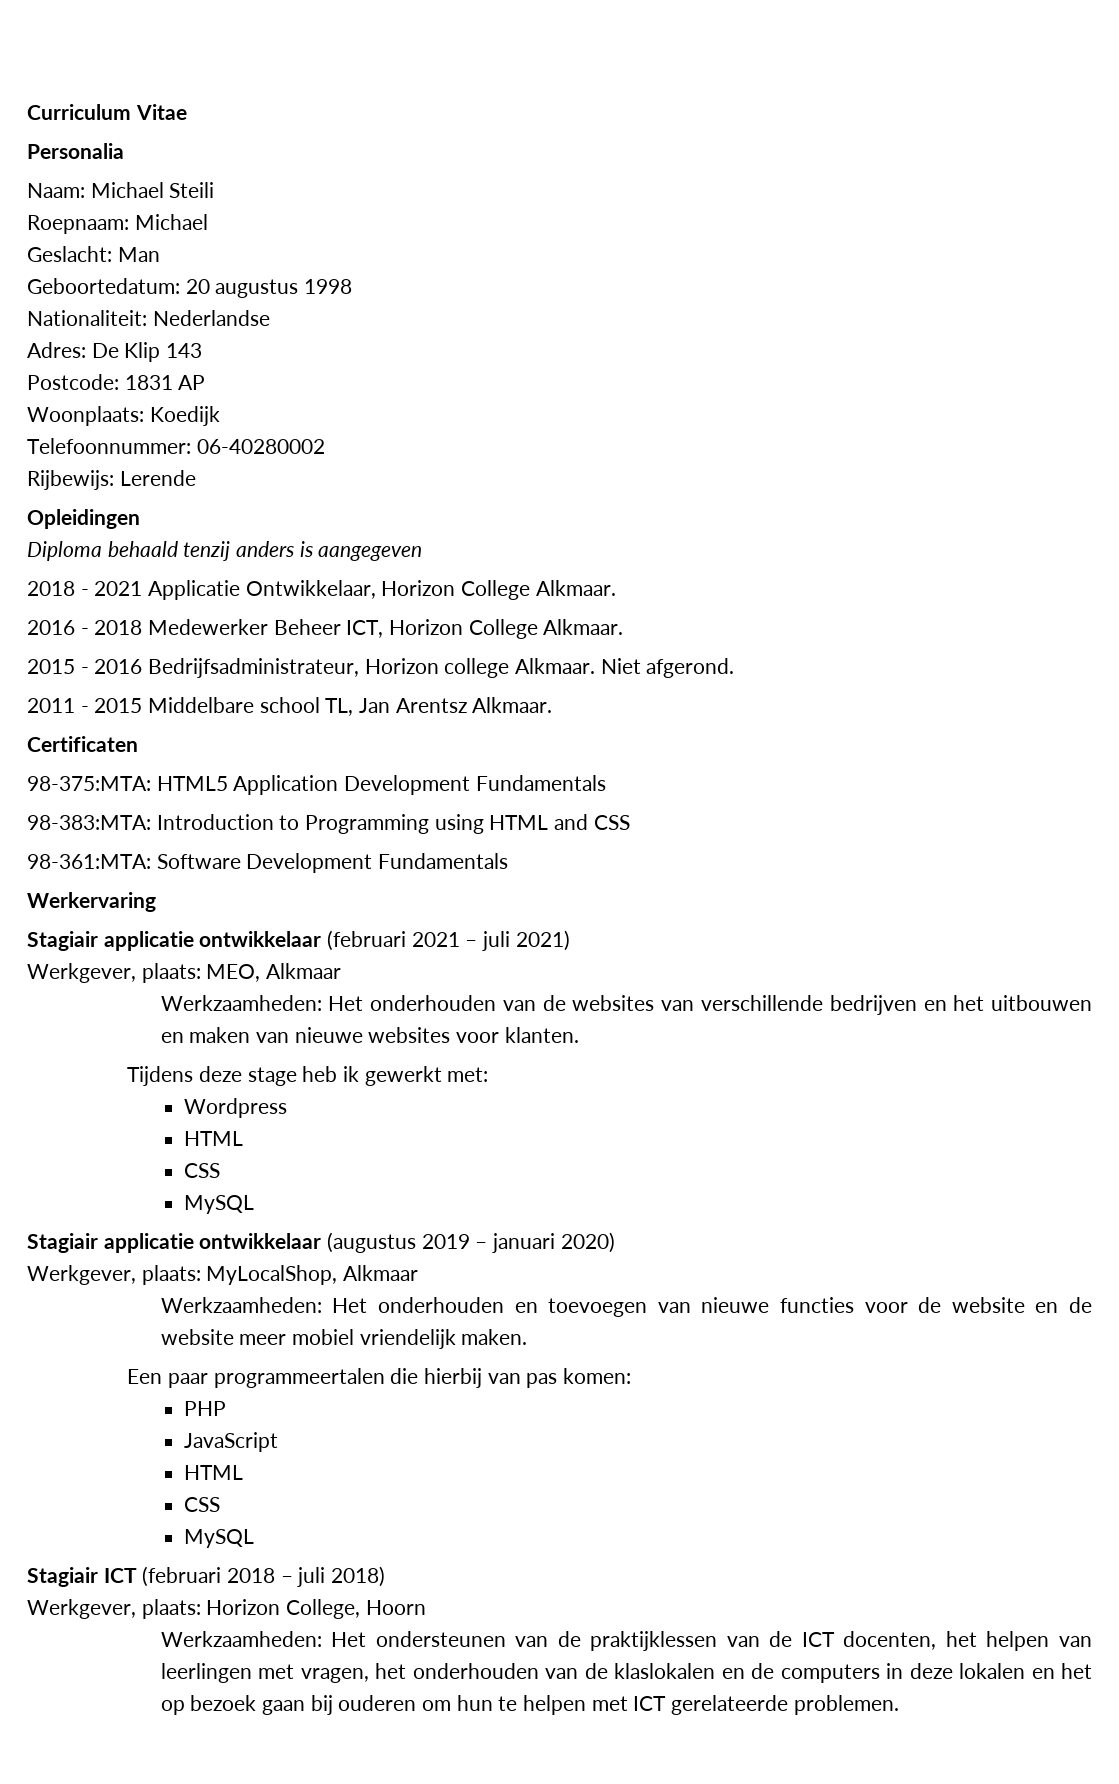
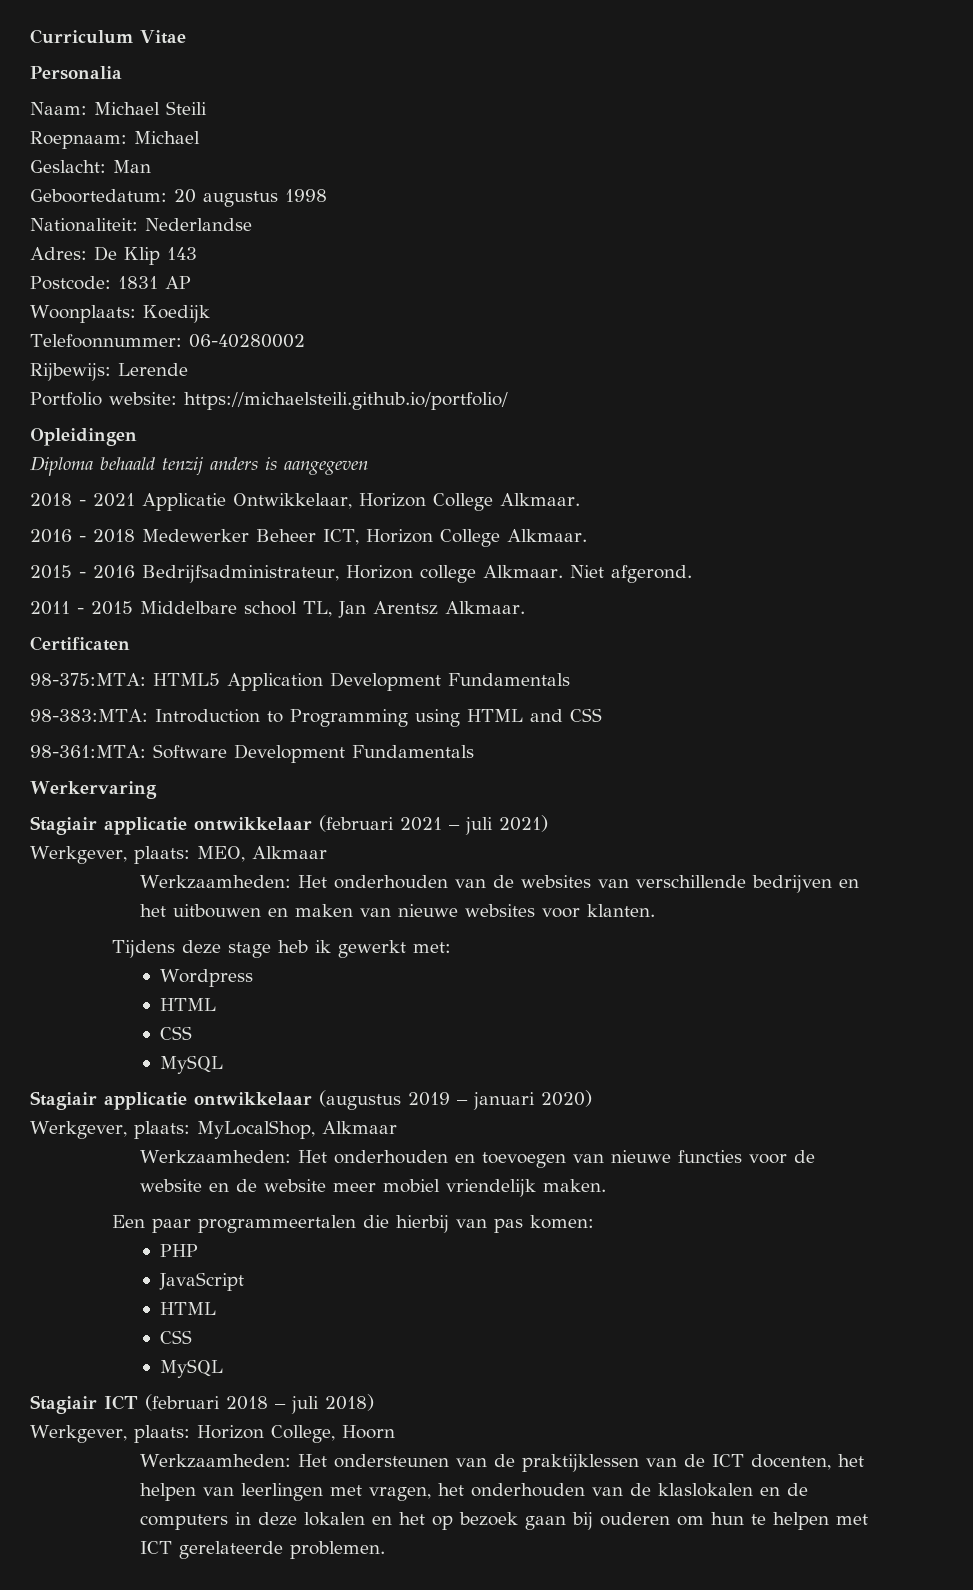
+ Portfolio website: https://michaelsteili.github.io/portfolio/

